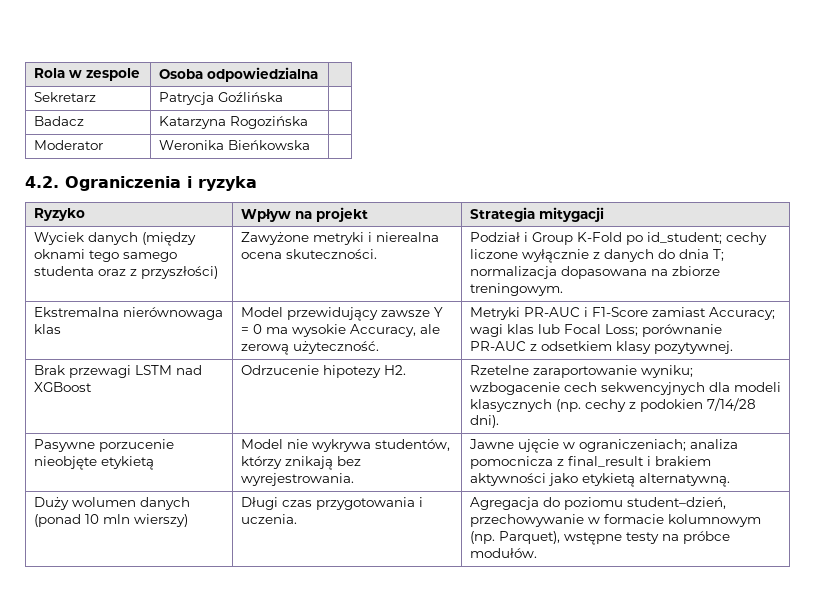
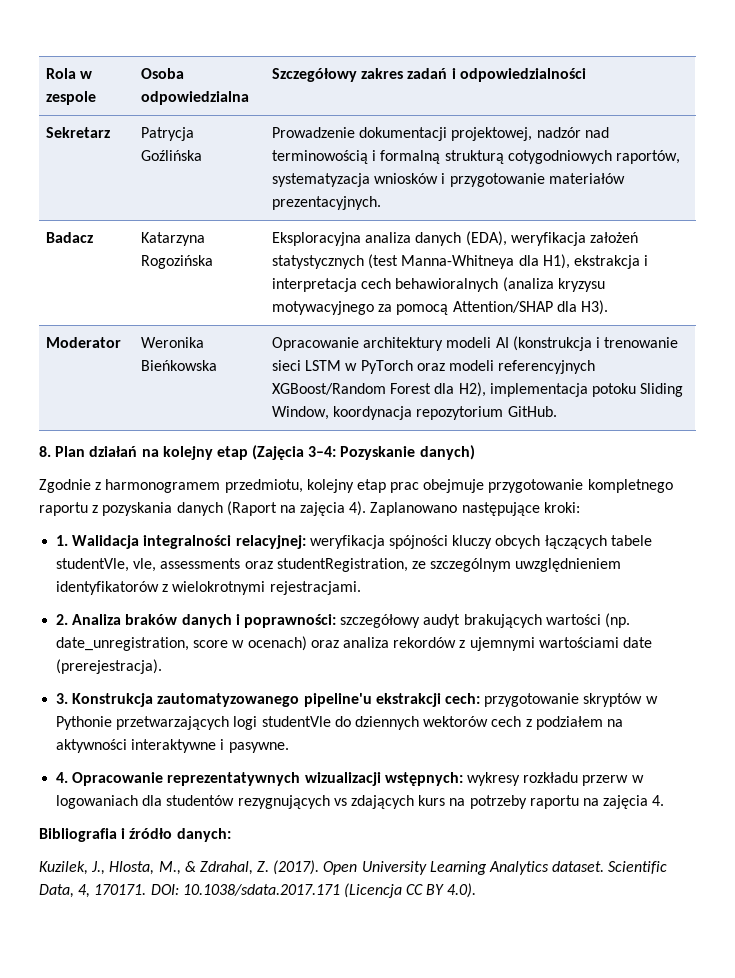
- Rola w zespole | Osoba odpowiedzialna |
- Sekretarz | Patrycja Goźlińska |
- Badacz | Katarzyna Rogozińska |
- Moderator | Weronika Bieńkowska |
- 4.2. Ograniczenia i ryzyka
- Ryzyko | Wpływ na projekt | Strategia mitygacji
- Wyciek danych (między oknami tego samego studenta oraz z przyszłości) | Zawyżone metryki i nierealna ocena skuteczności. | Podział i Group K-Fold po id_student; cechy liczone wyłącznie z danych do dnia T; normalizacja dopasowana na zbiorze treningowym.
- Ekstremalna nierównowaga klas | Model przewidujący zawsze Y = 0 ma wysokie Accuracy, ale zerową użyteczność. | Metryki PR-AUC i F1-Score zamiast Accuracy; wagi klas lub Focal Loss; porównanie PR-AUC z odsetkiem klasy pozytywnej.
- Brak przewagi LSTM nad XGBoost | Odrzucenie hipotezy H2. | Rzetelne zaraportowanie wyniku; wzbogacenie cech sekwencyjnych dla modeli klasycznych (np. cechy z podokien 7/14/28 dni).
- Pasywne porzucenie nieobjęte etykietą | Model nie wykrywa studentów, którzy znikają bez wyrejestrowania. | Jawne ujęcie w ograniczeniach; analiza pomocnicza z final_result i brakiem aktywności jako etykietą alternatywną.
- Duży wolumen danych (ponad 10 mln wierszy) | Długi czas przygotowania i uczenia. | Agregacja do poziomu student–dzień, przechowywanie w formacie kolumnowym (np. Parquet), wstępne testy na próbce modułów.
+ Rola w zespole | Osoba odpowiedzialna | Szczegółowy zakres zadań i odpowiedzialności
+ Sekretarz | Patrycja Goźlińska | Prowadzenie dokumentacji projektowej, nadzór nad terminowością i formalną strukturą cotygodniowych raportów, systematyzacja wniosków i przygotowanie materiałów prezentacyjnych.
+ Badacz | Katarzyna Rogozińska | Eksploracyjna analiza danych (EDA), weryfikacja założeń statystycznych (test Manna-Whitneya dla H1), ekstrakcja i interpretacja cech behawioralnych (analiza kryzysu motywacyjnego za pomocą Attention/SHAP dla H3).
+ Moderator | Weronika Bieńkowska | Opracowanie architektury modeli AI (konstrukcja i trenowanie sieci LSTM w PyTorch oraz modeli referencyjnych XGBoost/Random Forest dla H2), implementacja potoku Sliding Window, koordynacja repozytorium GitHub.
+ 8. Plan działań na kolejny etap (Zajęcia 3–4: Pozyskanie danych)
+ Zgodnie z harmonogramem przedmiotu, kolejny etap prac obejmuje przygotowanie kompletnego raportu z pozyskania danych (Raport na zajęcia 4). Zaplanowano następujące kroki:
+ 1. Walidacja integralności relacyjnej: weryfikacja spójności kluczy obcych łączących tabele studentVle, vle, assessments oraz studentRegistration, ze szczególnym uwzględnieniem identyfikatorów z wielokrotnymi rejestracjami.
+ 2. Analiza braków danych i poprawności: szczegółowy audyt brakujących wartości (np. date_unregistration, score w ocenach) oraz analiza rekordów z ujemnymi wartościami date (prerejestracja).
+ 3. Konstrukcja zautomatyzowanego pipeline'u ekstrakcji cech: przygotowanie skryptów w Pythonie przetwarzających logi studentVle do dziennych wektorów cech z podziałem na aktywności interaktywne i pasywne.
+ 4. Opracowanie reprezentatywnych wizualizacji wstępnych: wykresy rozkładu przerw w logowaniach dla studentów rezygnujących vs zdających kurs na potrzeby raportu na zajęcia 4.
+ Bibliografia i źródło danych:
+ Kuzilek, J., Hlosta, M., & Zdrahal, Z. (2017). Open University Learning Analytics dataset. Scientific Data, 4, 170171. DOI: 10.1038/sdata.2017.171 (Licencja CC BY 4.0).

